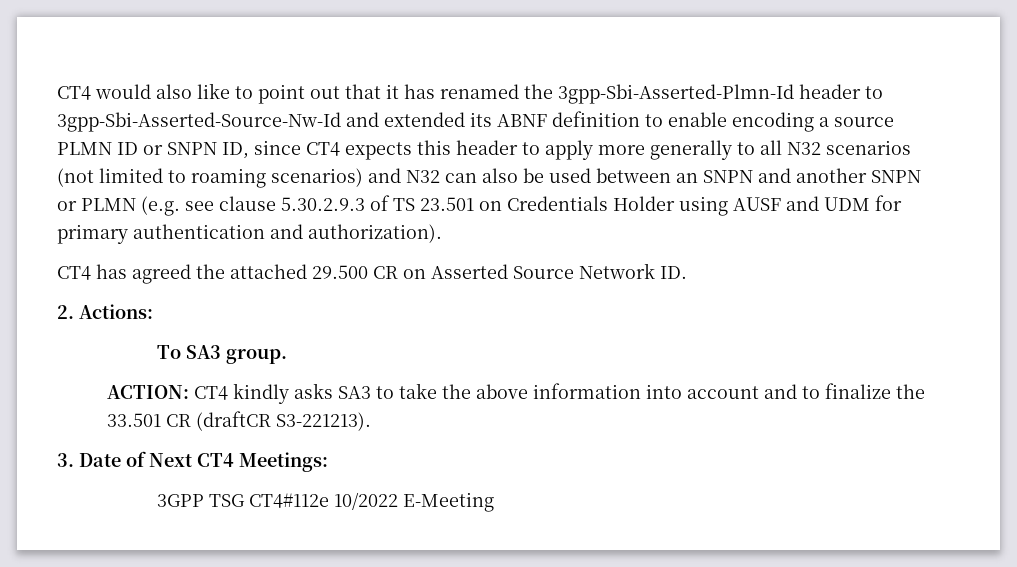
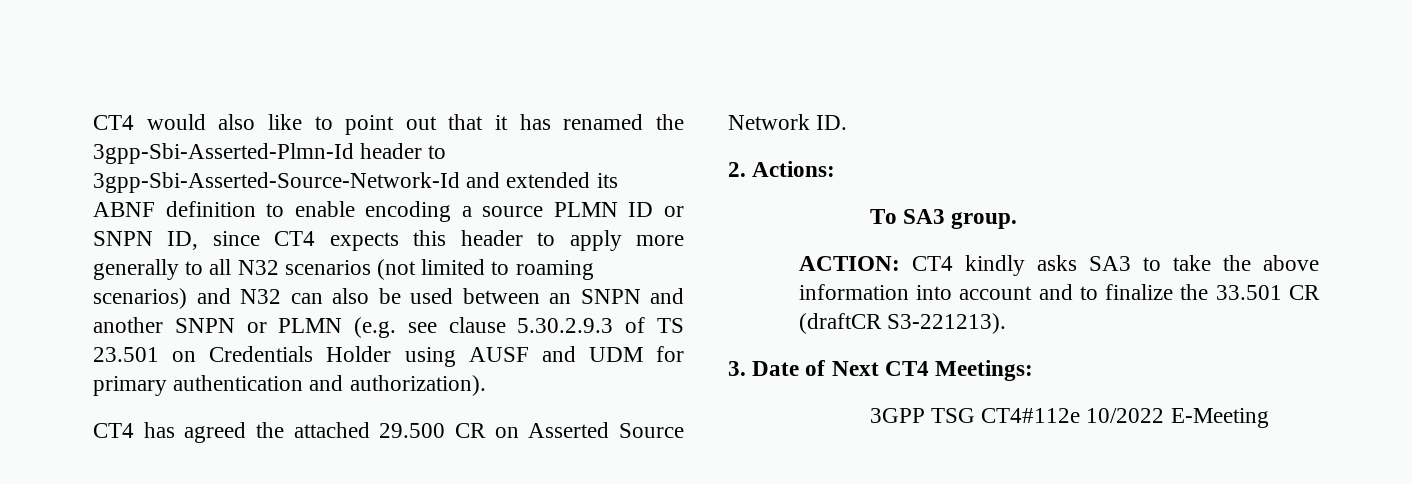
- CT4 would also like to point out that it has renamed the 3gpp-Sbi-Asserted-Plmn-Id header to 3gpp-Sbi-Asserted-Source-Nw-Id and extended its ABNF definition to enable encoding a source PLMN ID or SNPN ID, since CT4 expects this header to apply more generally to all N32 scenarios (not limited to roaming scenarios) and N32 can also be used between an SNPN and another SNPN or PLMN (e.g. see clause 5.30.2.9.3 of TS 23.501 on Credentials Holder using AUSF and UDM for primary authentication and authorization).
+ CT4 would also like to point out that it has renamed the 3gpp-Sbi-Asserted-Plmn-Id header to 3gpp-Sbi-Asserted-Source-Network-Id and extended its ABNF definition to enable encoding a source PLMN ID or SNPN ID, since CT4 expects this header to apply more generally to all N32 scenarios (not limited to roaming scenarios) and N32 can also be used between an SNPN and another SNPN or PLMN (e.g. see clause 5.30.2.9.3 of TS 23.501 on Credentials Holder using AUSF and UDM for primary authentication and authorization).

